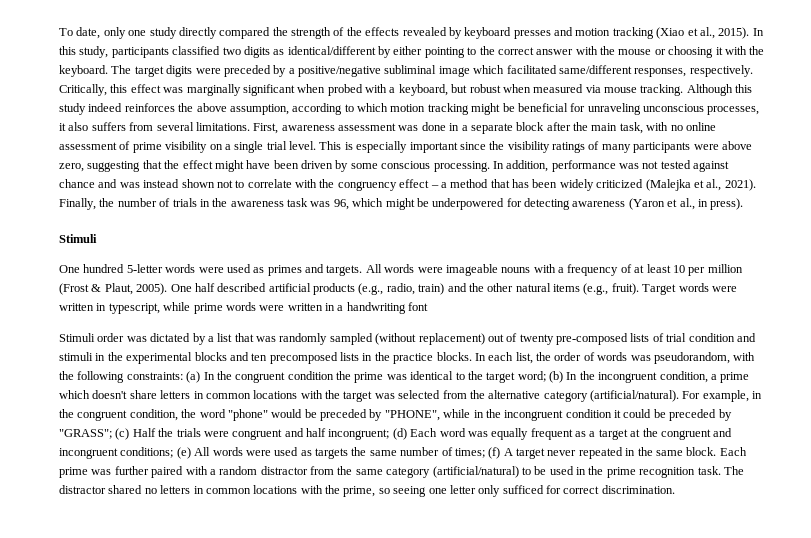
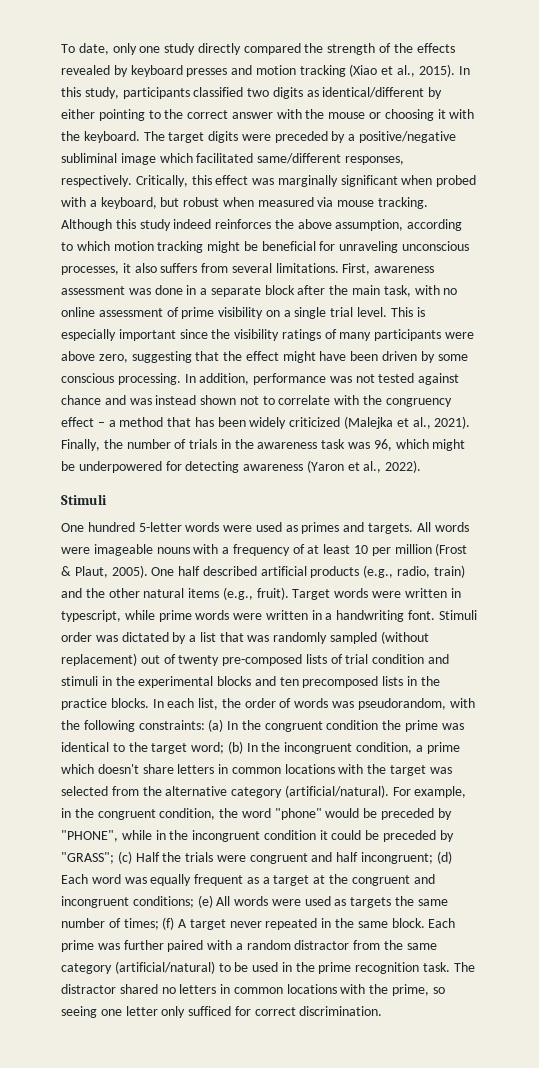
- Finally, the number of trials in the awareness task was 96, which might be underpowered for detecting awareness (Yaron et al., in press).
+ Finally, the number of trials in the awareness task was 96, which might be underpowered for detecting awareness (Yaron et al., 2022).
- Target words were written in typescript, while prime words were written in a handwriting font
- Stimuli order was dictated by a list that was randomly sampled (without replacement) out of twenty pre-composed lists of trial condition and stimuli in the experimental blocks and ten precomposed lists in the practice blocks.
+ Target words were written in typescript, while prime words were written in a handwriting font. Stimuli order was dictated by a list that was randomly sampled (without replacement) out of twenty pre-composed lists of trial condition and stimuli in the experimental blocks and ten precomposed lists in the practice blocks.

